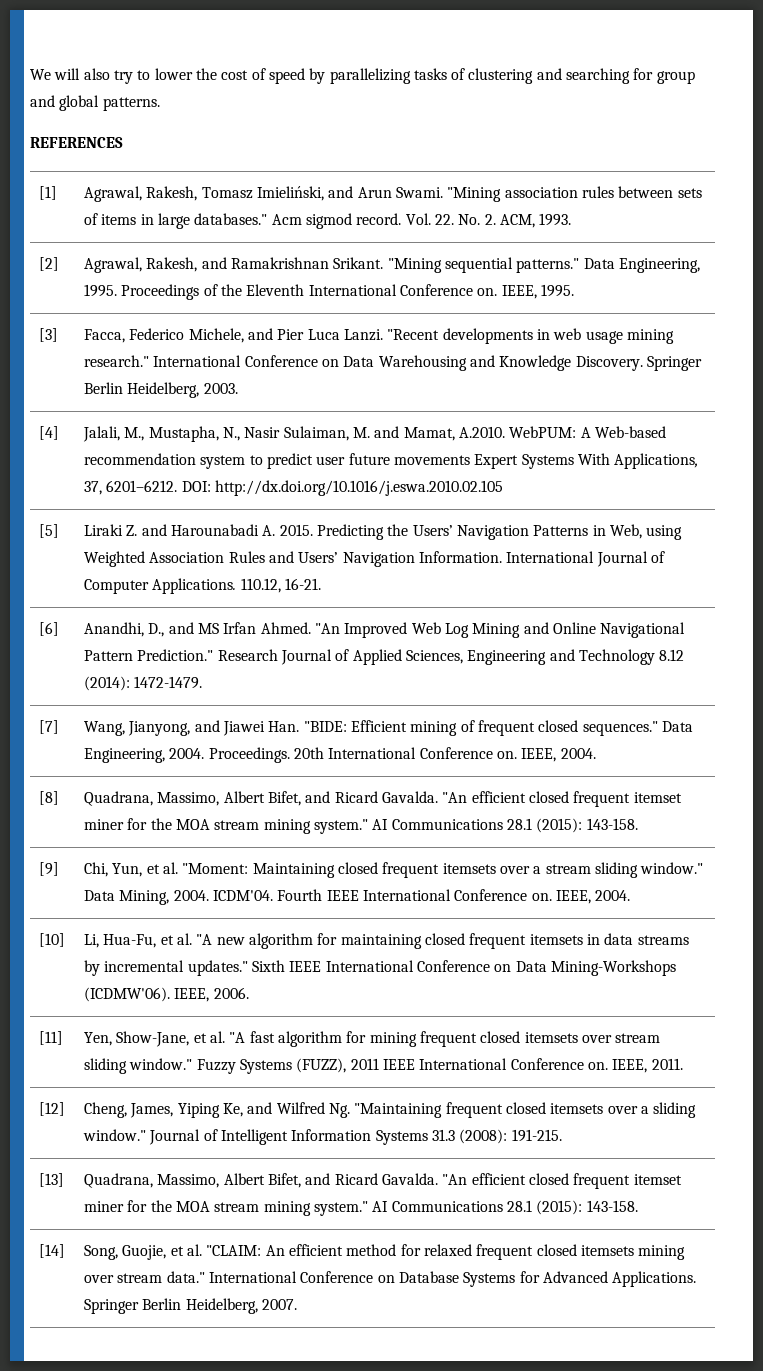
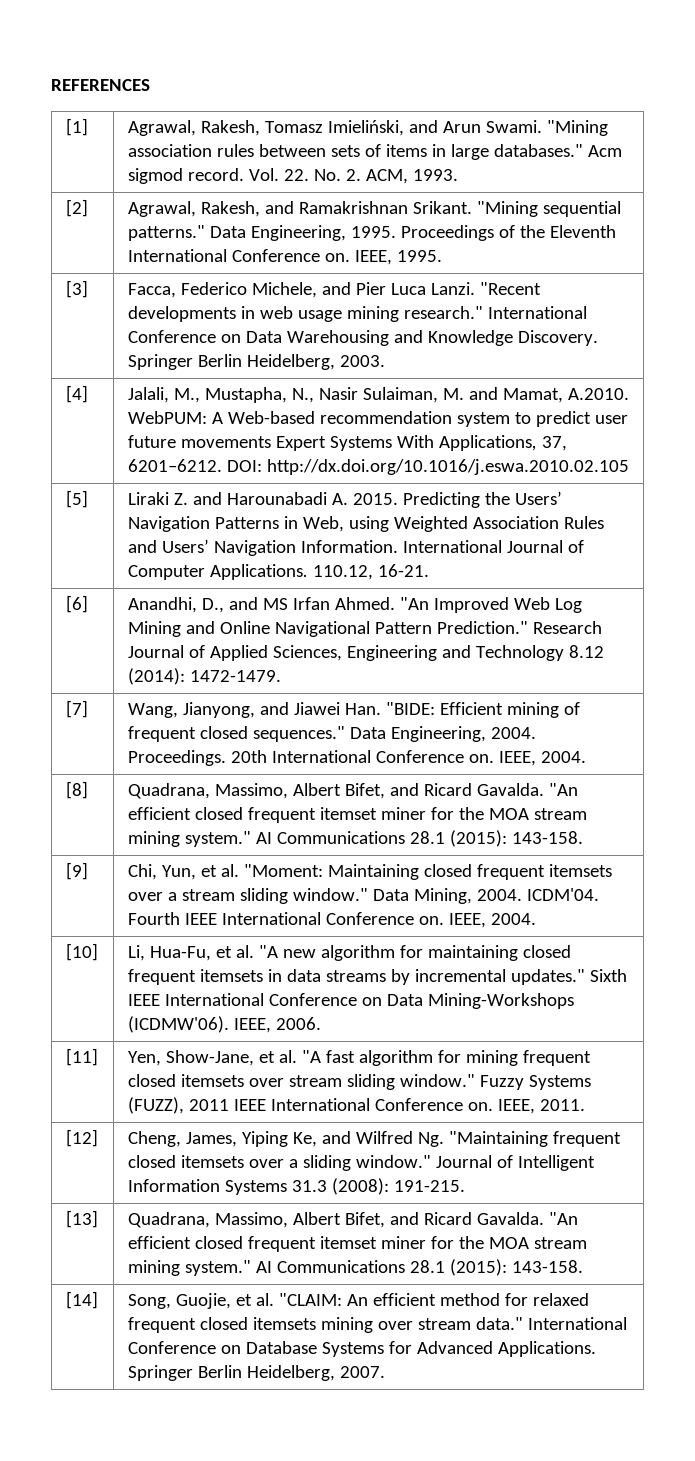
- We will also try to lower the cost of speed by parallelizing tasks of clustering and searching for group and global patterns.

